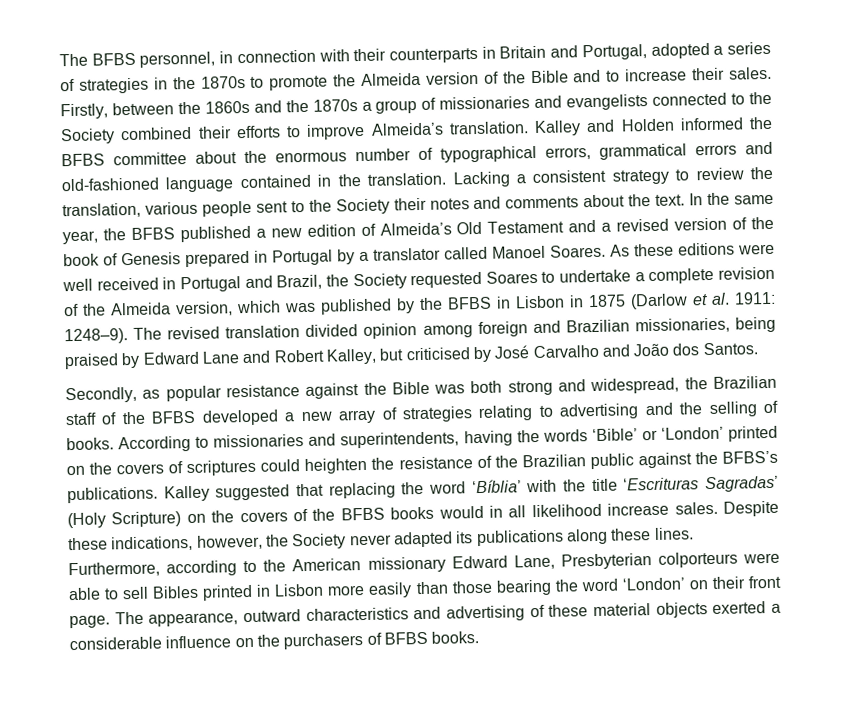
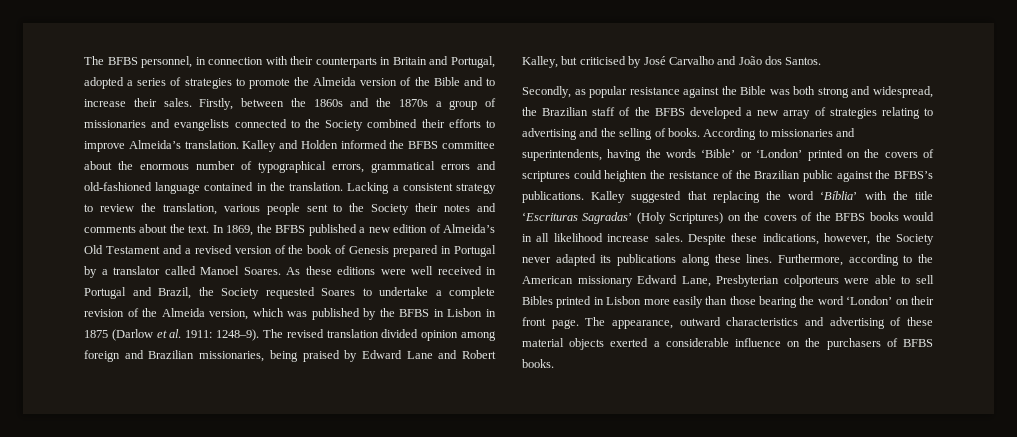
- The BFBS personnel, in connection with their counterparts in Britain and Portugal, adopted a series of strategies in the 1870s to promote the Almeida version of the Bible and to increase their sales.
+ The BFBS personnel, in connection with their counterparts in Britain and Portugal, adopted a series of strategies to promote the Almeida version of the Bible and to increase their sales.
- In the same year, the BFBS published a new edition of Almeida’s Old Testament and a revised version of the book of Genesis prepared in Portugal by a translator called Manoel Soares.
+ In 1869, the BFBS published a new edition of Almeida’s Old Testament and a revised version of the book of Genesis prepared in Portugal by a translator called Manoel Soares.
- Kalley suggested that replacing the word ‘Bíblia’ with the title ‘Escrituras Sagradas’ (Holy Scripture) on the covers of the BFBS books would in all likelihood increase sales.
+ Kalley suggested that replacing the word ‘Bíblia’ with the title ‘Escrituras Sagradas’ (Holy Scriptures) on the covers of the BFBS books would in all likelihood increase sales.

